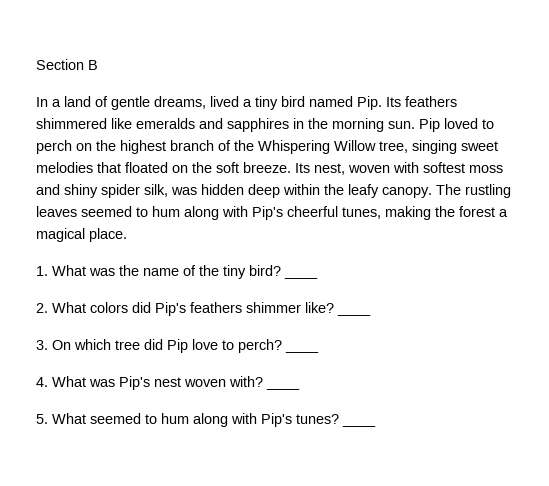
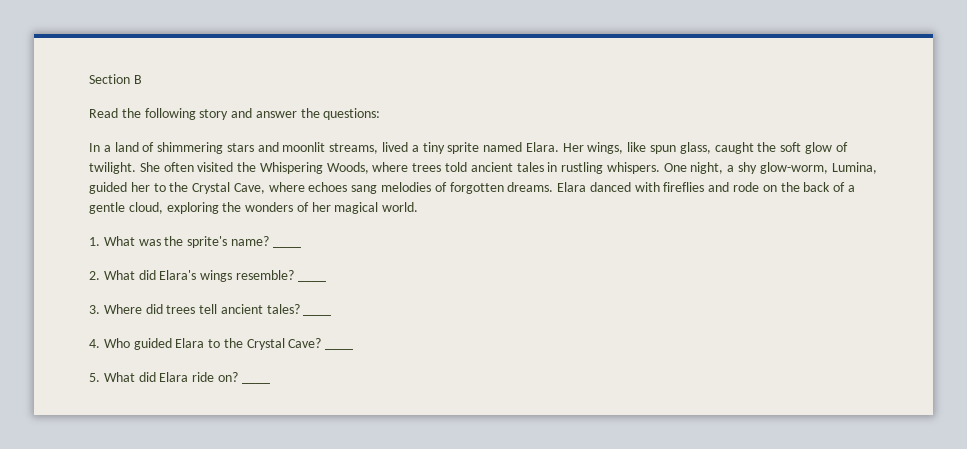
- In a land of gentle dreams, lived a tiny bird named Pip. Its feathers shimmered like emeralds and sapphires in the morning sun. Pip loved to perch on the highest branch of the Whispering Willow tree, singing sweet melodies that floated on the soft breeze. Its nest, woven with softest moss and shiny spider silk, was hidden deep within the leafy canopy. The rustling leaves seemed to hum along with Pip's cheerful tunes, making the forest a magical place.
- 1. What was the name of the tiny bird? ____
- 2. What colors did Pip's feathers shimmer like? ____
- 3. On which tree did Pip love to perch? ____
- 4. What was Pip's nest woven with? ____
- 5. What seemed to hum along with Pip's tunes?
+ Read the following story and answer the questions:
+ In a land of shimmering stars and moonlit streams, lived a tiny sprite named Elara. Her wings, like spun glass, caught the soft glow of twilight. She often visited the Whispering Woods, where trees told ancient tales in rustling whispers. One night, a shy glow-worm, Lumina, guided her to the Crystal Cave, where echoes sang melodies of forgotten dreams. Elara danced with fireflies and rode on the back of a gentle cloud, exploring the wonders of her magical world.
+ 1. What was the sprite's name? ____
+ 2. What did Elara's wings resemble? ____
+ 3. Where did trees tell ancient tales? ____
+ 4. Who guided Elara to the Crystal Cave? ____
+ 5. What did Elara ride on?

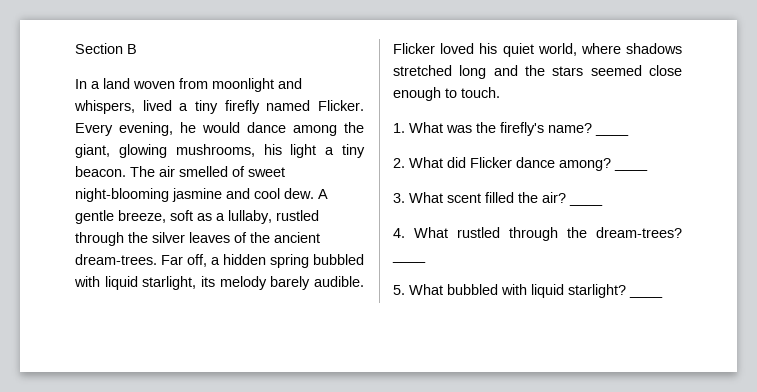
- Read the following story and answer the questions:
- In a land of shimmering stars and moonlit streams, lived a tiny sprite named Elara. Her wings, like spun glass, caught the soft glow of twilight. She often visited the Whispering Woods, where trees told ancient tales in rustling whispers. One night, a shy glow-worm, Lumina, guided her to the Crystal Cave, where echoes sang melodies of forgotten dreams. Elara danced with fireflies and rode on the back of a gentle cloud, exploring the wonders of her magical world.
+ In a land woven from moonlight and whispers, lived a tiny firefly named Flicker. Every evening, he would dance among the giant, glowing mushrooms, his light a tiny beacon. The air smelled of sweet night-blooming jasmine and cool dew. A gentle breeze, soft as a lullaby, rustled through the silver leaves of the ancient dream-trees. Far off, a hidden spring bubbled with liquid starlight, its melody barely audible. Flicker loved his quiet world, where shadows stretched long and the stars seemed close enough to touch.
- 1. What was the sprite's name?
+ 1. What was the firefly's name?
- 2. What did Elara's wings resemble?
+ 2. What did Flicker dance among?
- 3. Where did trees tell ancient tales? ____
- 4. Who guided Elara to the Crystal Cave?
+ 3. What scent filled the air? ____
+ 4. What rustled through the dream-trees?
- 5. What did Elara ride on?
+ 5. What bubbled with liquid starlight?

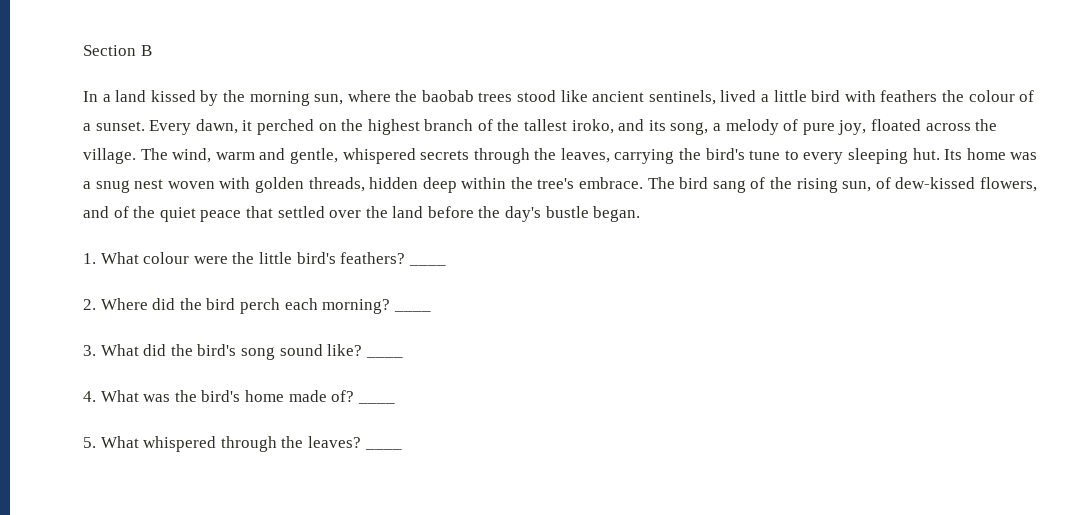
- In a land woven from moonlight and whispers, lived a tiny firefly named Flicker. Every evening, he would dance among the giant, glowing mushrooms, his light a tiny beacon. The air smelled of sweet night-blooming jasmine and cool dew. A gentle breeze, soft as a lullaby, rustled through the silver leaves of the ancient dream-trees. Far off, a hidden spring bubbled with liquid starlight, its melody barely audible. Flicker loved his quiet world, where shadows stretched long and the stars seemed close enough to touch.
- 1. What was the firefly's name? ____
- 2. What did Flicker dance among? ____
- 3. What scent filled the air? ____
- 4. What rustled through the dream-trees?
+ In a land kissed by the morning sun, where the baobab trees stood like ancient sentinels, lived a little bird with feathers the colour of a sunset. Every dawn, it perched on the highest branch of the tallest iroko, and its song, a melody of pure joy, floated across the village. The wind, warm and gentle, whispered secrets through the leaves, carrying the bird's tune to every sleeping hut. Its home was a snug nest woven with golden threads, hidden deep within the tree's embrace. The bird sang of the rising sun, of dew-kissed flowers, and of the quiet peace that settled over the land before the day's bustle began.
+ 1. What colour were the little bird's feathers? ____
+ 2. Where did the bird perch each morning? ____
+ 3. What did the bird's song sound like? ____
+ 4. What was the bird's home made of?
- 5. What bubbled with liquid starlight?
+ 5. What whispered through the leaves?

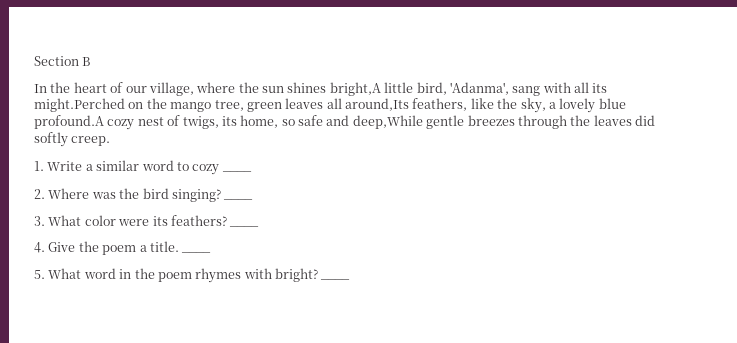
- In a land kissed by the morning sun, where the baobab trees stood like ancient sentinels, lived a little bird with feathers the colour of a sunset. Every dawn, it perched on the highest branch of the tallest iroko, and its song, a melody of pure joy, floated across the village. The wind, warm and gentle, whispered secrets through the leaves, carrying the bird's tune to every sleeping hut. Its home was a snug nest woven with golden threads, hidden deep within the tree's embrace. The bird sang of the rising sun, of dew-kissed flowers, and of the quiet peace that settled over the land before the day's bustle began.
- 1. What colour were the little bird's feathers? ____
+ In the heart of our village, where the sun shines bright,A little bird, 'Adanma', sang with all its might.Perched on the mango tree, green leaves all around,Its feathers, like the sky, a lovely blue profound.A cozy nest of twigs, its home, so safe and deep,While gentle breezes through the leaves did softly creep.
+ 1. Write a similar word to cozy ____
- 2. Where did the bird perch each morning?
+ 2. Where was the bird singing?
- 3. What did the bird's song sound like? ____
- 4. What was the bird's home made of? ____
- 5. What whispered through the leaves?
+ 3. What color were its feathers? ____
+ 4. Give the poem a title. ____
+ 5. What word in the poem rhymes with bright?

